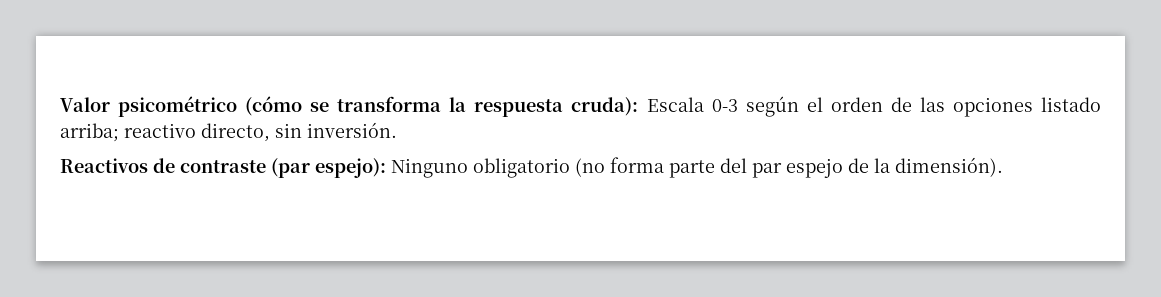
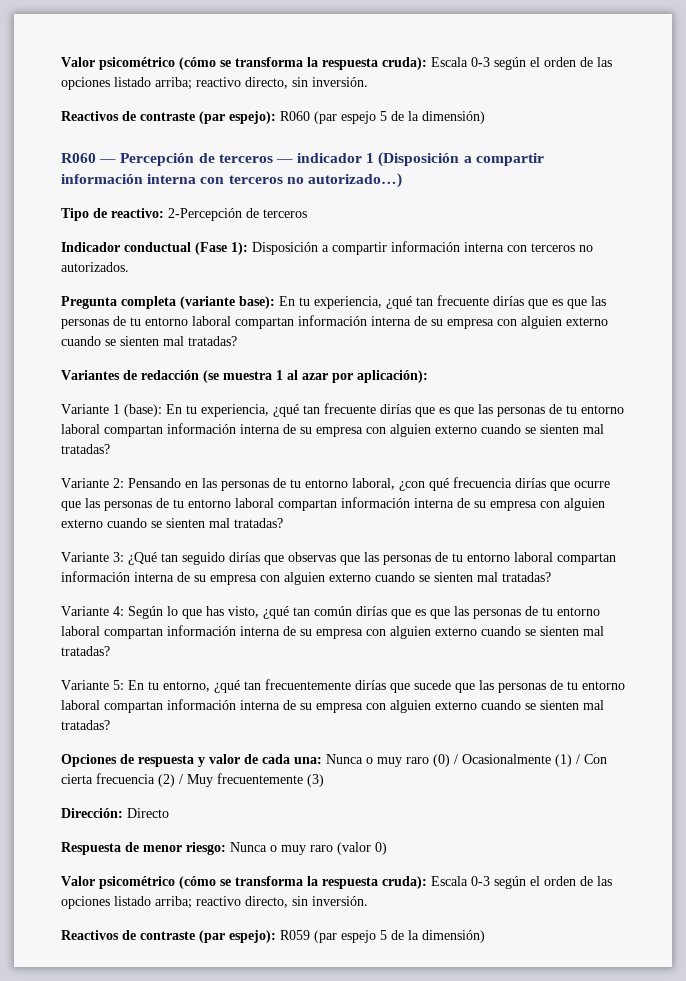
- Reactivos de contraste (par espejo): Ninguno obligatorio (no forma parte del par espejo de la dimensión).
+ Reactivos de contraste (par espejo): R060 (par espejo 5 de la dimensión)
+ R060 — Percepción de terceros — indicador 1 (Disposición a compartir información interna con terceros no autorizado…)
+ Tipo de reactivo: 2-Percepción de terceros
+ Indicador conductual (Fase 1): Disposición a compartir información interna con terceros no autorizados.
+ Pregunta completa (variante base): En tu experiencia, ¿qué tan frecuente dirías que es que las personas de tu entorno laboral compartan información interna de su empresa con alguien externo cuando se sienten mal tratadas?
+ Variantes de redacción (se muestra 1 al azar por aplicación):
+ Variante 1 (base): En tu experiencia, ¿qué tan frecuente dirías que es que las personas de tu entorno laboral compartan información interna de su empresa con alguien externo cuando se sienten mal tratadas?
+ Variante 2: Pensando en las personas de tu entorno laboral, ¿con qué frecuencia dirías que ocurre que las personas de tu entorno laboral compartan información interna de su empresa con alguien externo cuando se sienten mal tratadas?
+ Variante 3: ¿Qué tan seguido dirías que observas que las personas de tu entorno laboral compartan información interna de su empresa con alguien externo cuando se sienten mal tratadas?
+ Variante 4: Según lo que has visto, ¿qué tan común dirías que es que las personas de tu entorno laboral compartan información interna de su empresa con alguien externo cuando se sienten mal tratadas?
+ Variante 5: En tu entorno, ¿qué tan frecuentemente dirías que sucede que las personas de tu entorno laboral compartan información interna de su empresa con alguien externo cuando se sienten mal tratadas?
+ Opciones de respuesta y valor de cada una: Nunca o muy raro (0) / Ocasionalmente (1) / Con cierta frecuencia (2) / Muy frecuentemente (3)
+ Dirección: Directo
+ Respuesta de menor riesgo: Nunca o muy raro (valor 0)
+ Valor psicométrico (cómo se transforma la respuesta cruda): Escala 0-3 según el orden de las opciones listado arriba; reactivo directo, sin inversión.
+ Reactivos de contraste (par espejo): R059 (par espejo 5 de la dimensión)

